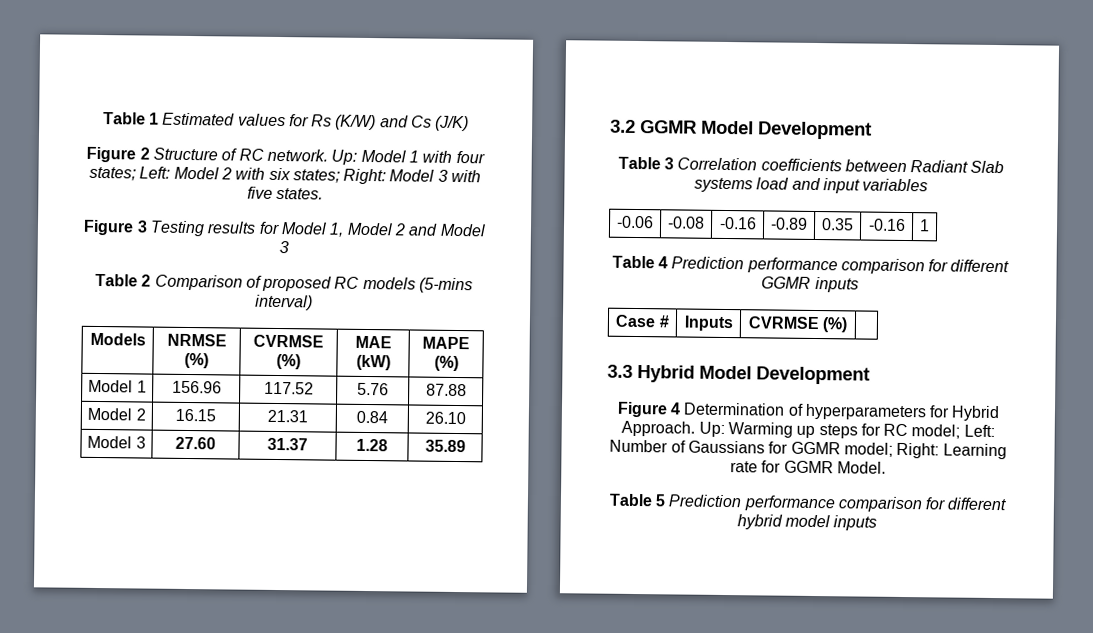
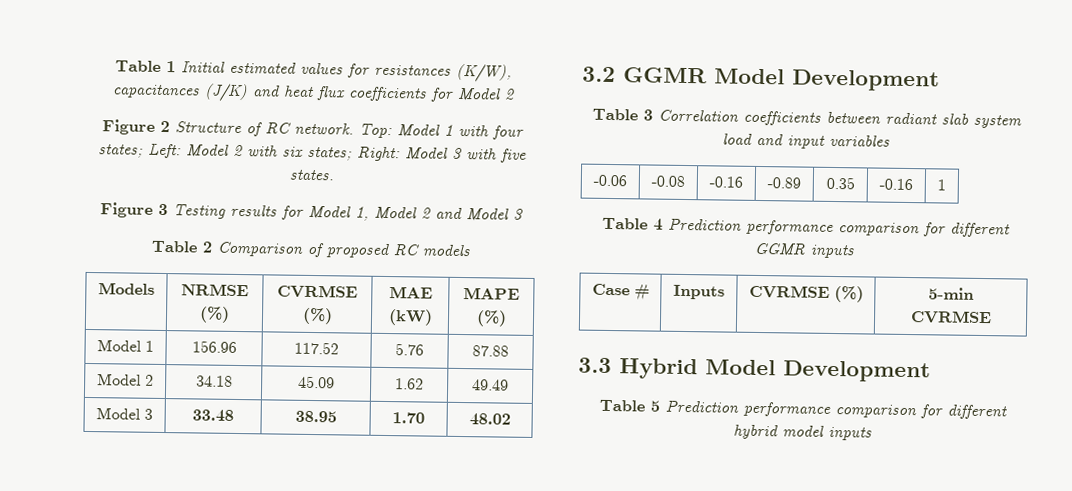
- Table 1 Estimated values for Rs (K/W) and Cs (J/K)
+ Table 1 Initial estimated values for resistances (K/W), capacitances (J/K) and heat flux coefficients for Model 2
- Up: Model 1 with four states; Left: Model 2 with six states; Right: Model 3 with five states.
+ Top: Model 1 with four states; Left: Model 2 with six states; Right: Model 3 with five states.
- Table 2 Comparison of proposed RC models (5-mins interval)
+ Table 2 Comparison of proposed RC models
- Model 2 | 16.15 | 21.31 | 0.84 | 26.10
- Model 3 | 27.60 | 31.37 | 1.28 | 35.89
+ Model 2 | 34.18 | 45.09 | 1.62 | 49.49
+ Model 3 | 33.48 | 38.95 | 1.70 | 48.02
- Table 3 Correlation coefficients between Radiant Slab systems load and input variables
+ Table 3 Correlation coefficients between radiant slab system load and input variables
- Case # | Inputs | CVRMSE (%) |
+ Case # | Inputs | CVRMSE (%) | 5-min CVRMSE
- Figure 4 Determination of hyperparameters for Hybrid Approach. Up: Warming up steps for RC model; Left: Number of Gaussians for GGMR model; Right: Learning rate for GGMR Model.

